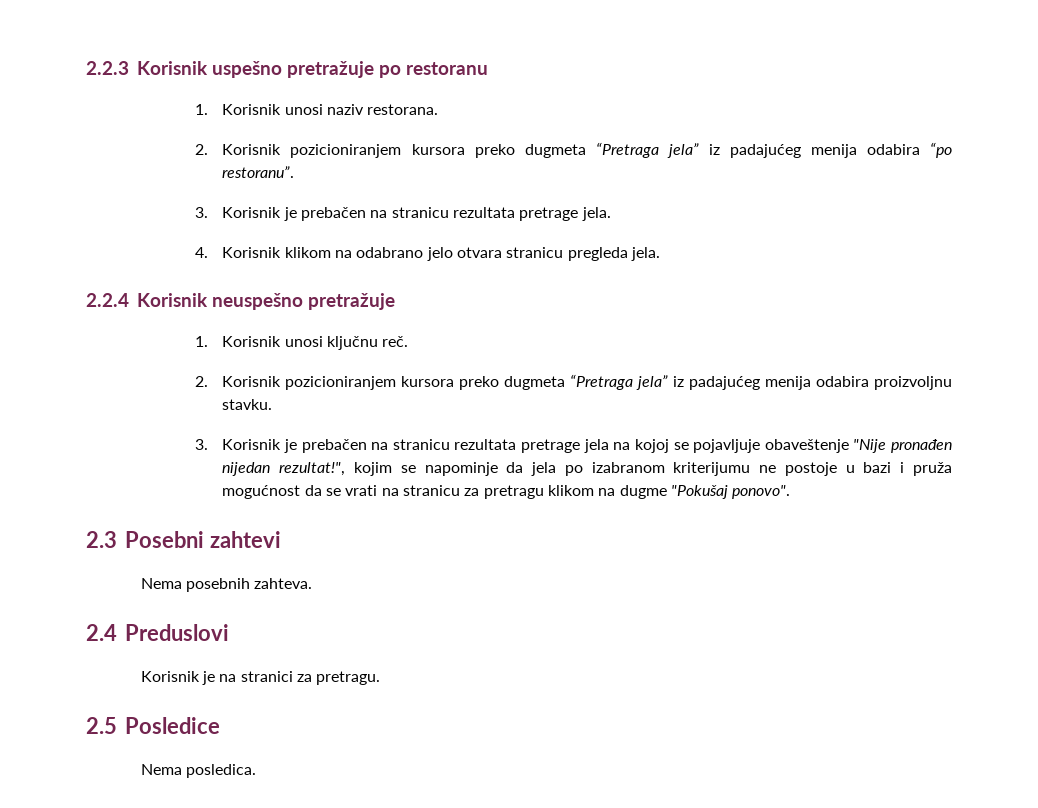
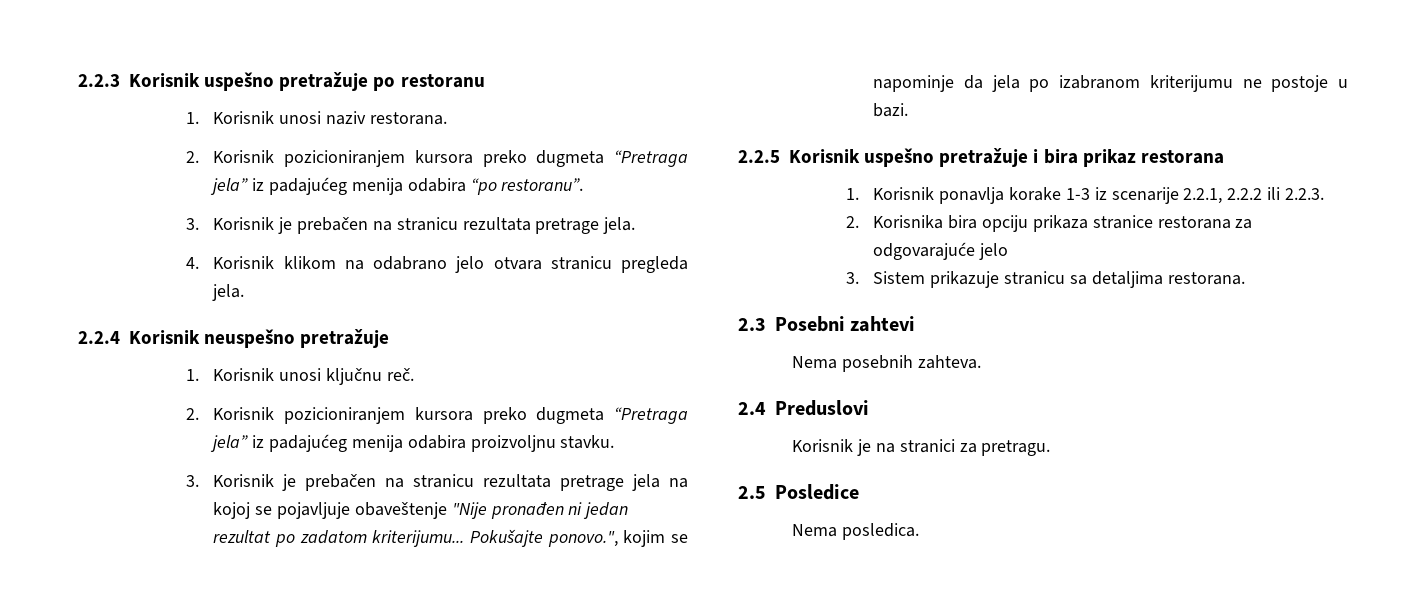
- 3. Korisnik je prebačen na stranicu rezultata pretrage jela na kojoj se pojavljuje obaveštenje "Nije pronađen nijedan rezultat!", kojim se napominje da jela po izabranom kriterijumu ne postoje u bazi i pruža mogućnost da se vrati na stranicu za pretragu klikom na dugme "Pokušaj ponovo".
+ 3. Korisnik je prebačen na stranicu rezultata pretrage jela na kojoj se pojavljuje obaveštenje "Nije pronađen ni jedan rezultat po zadatom kriterijumu... Pokušajte ponovo.", kojim se napominje da jela po izabranom kriterijumu ne postoje u bazi.
+ 2.2.5 Korisnik uspešno pretražuje i bira prikaz restorana
+ 1. Korisnik ponavlja korake 1-3 iz scenarije 2.2.1, 2.2.2 ili 2.2.3.
+ 2. Korisnika bira opciju prikaza stranice restorana za odgovarajuće jelo
+ 3. Sistem prikazuje stranicu sa detaljima restorana.

